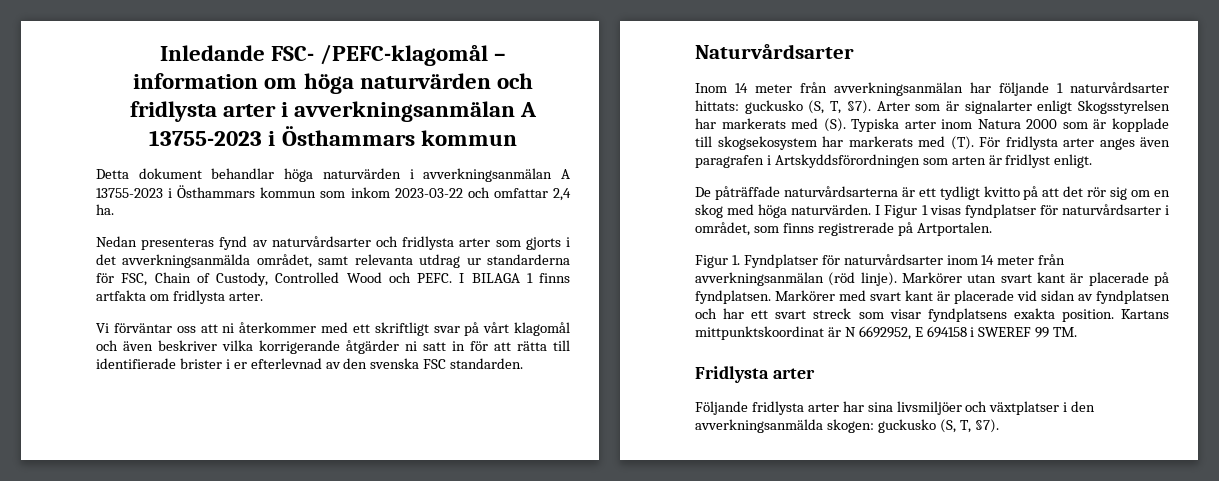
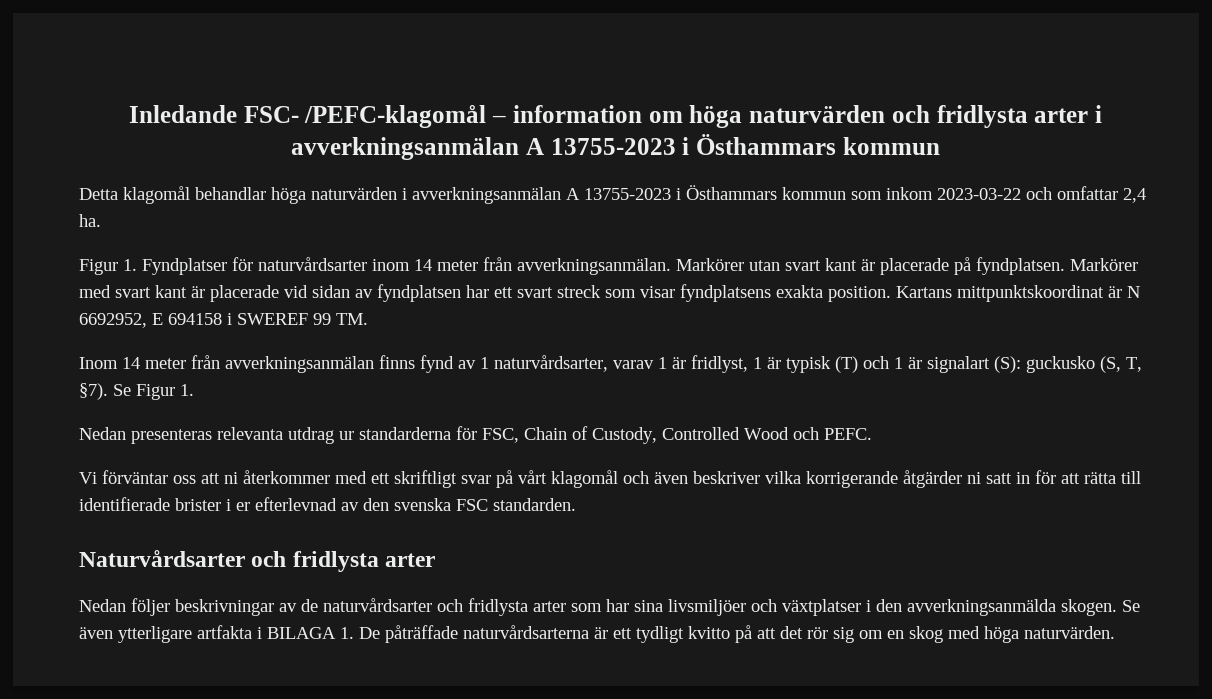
- Detta dokument behandlar höga naturvärden i avverkningsanmälan A 13755-2023 i Östhammars kommun som inkom 2023-03-22 och omfattar 2,4 ha.
+ Detta klagomål behandlar höga naturvärden i avverkningsanmälan A 13755-2023 i Östhammars kommun som inkom 2023-03-22 och omfattar 2,4 ha.
- Nedan presenteras fynd av naturvårdsarter och fridlysta arter som gjorts i det avverkningsanmälda området, samt relevanta utdrag ur standarderna för FSC, Chain of Custody, Controlled Wood och PEFC. I BILAGA 1 finns artfakta om fridlysta arter.
+ Figur 1. Fyndplatser för naturvårdsarter inom 14 meter från avverkningsanmälan. Markörer utan svart kant är placerade på fyndplatsen. Markörer med svart kant är placerade vid sidan av fyndplatsen har ett svart streck som visar fyndplatsens exakta position. Kartans mittpunktskoordinat är N 6692952, E 694158 i SWEREF 99 TM.
+ Inom 14 meter från avverkningsanmälan finns fynd av 1 naturvårdsarter, varav 1 är fridlyst, 1 är typisk (T) och 1 är signalart (S): guckusko (S, T, §7). Se Figur 1.
+ Nedan presenteras relevanta utdrag ur standarderna för FSC, Chain of Custody, Controlled Wood och PEFC.
- Naturvårdsarter
- Inom 14 meter från avverkningsanmälan har följande 1 naturvårdsarter hittats: guckusko (S, T, §7). Arter som är signalarter enligt Skogsstyrelsen har markerats med (S). Typiska arter inom Natura 2000 som är kopplade till skogsekosystem har markerats med (T). För fridlysta arter anges även paragrafen i Artskyddsförordningen som arten är fridlyst enligt.
- De påträffade naturvårdsarterna är ett tydligt kvitto på att det rör sig om en skog med höga naturvärden. I Figur 1 visas fyndplatser för naturvårdsarter i området, som finns registrerade på Artportalen.
- Figur 1. Fyndplatser för naturvårdsarter inom 14 meter från avverkningsanmälan (röd linje). Markörer utan svart kant är placerade på fyndplatsen. Markörer med svart kant är placerade vid sidan av fyndplatsen och har ett svart streck som visar fyndplatsens exakta position. Kartans mittpunktskoordinat är N 6692952, E 694158 i SWEREF 99 TM.
- Fridlysta arter
- Följande fridlysta arter har sina livsmiljöer och växtplatser i den avverkningsanmälda skogen: guckusko (S, T, §7).
+ Naturvårdsarter och fridlysta arter
+ Nedan följer beskrivningar av de naturvårdsarter och fridlysta arter som har sina livsmiljöer och växtplatser i den avverkningsanmälda skogen. Se även ytterligare artfakta i BILAGA 1. De påträffade naturvårdsarterna är ett tydligt kvitto på att det rör sig om en skog med höga naturvärden.

